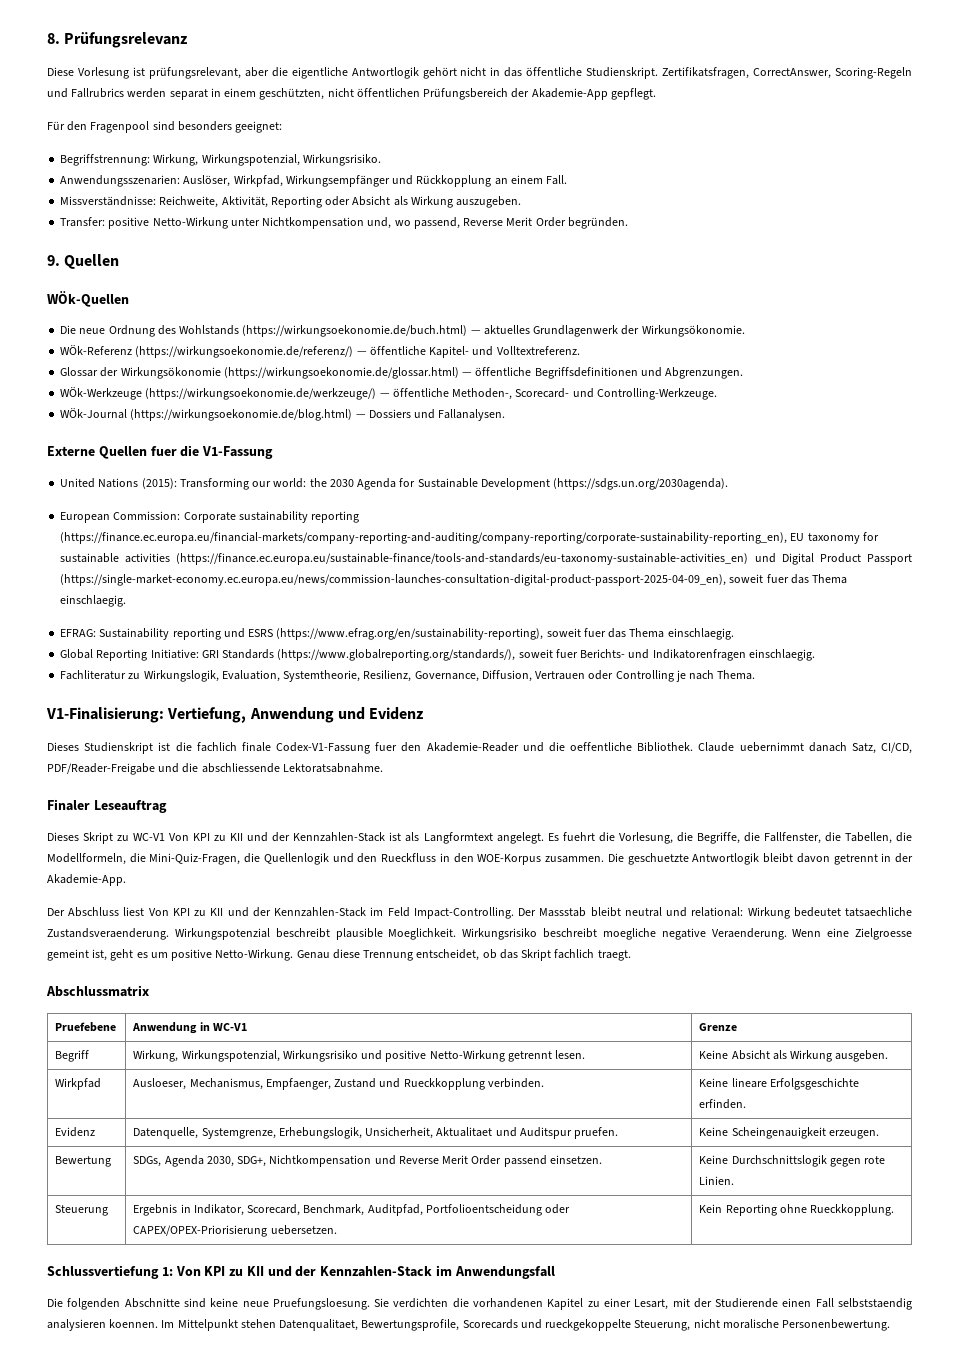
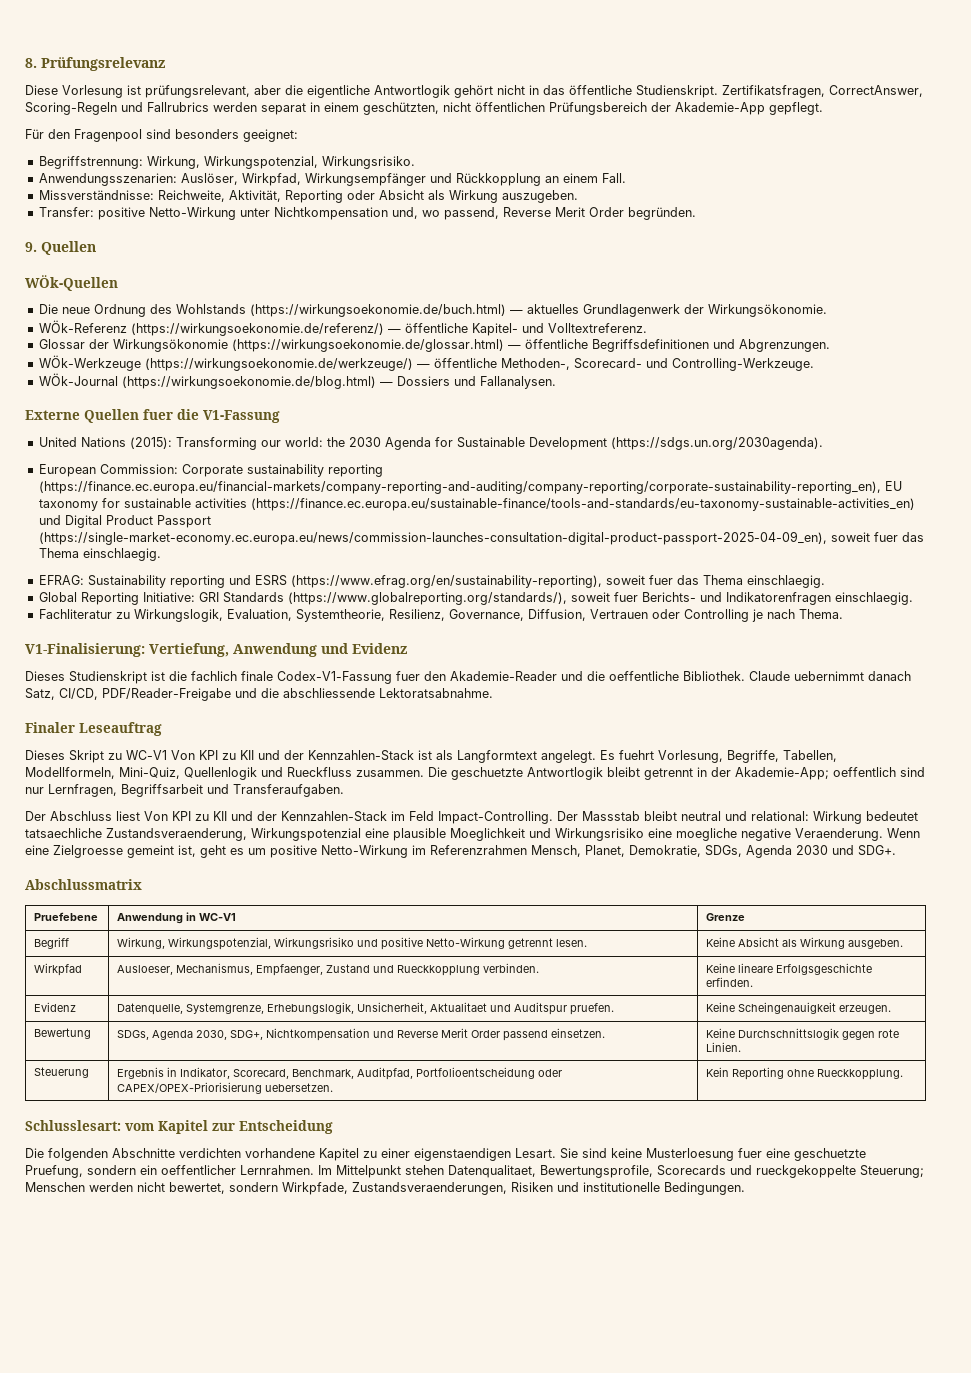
- Es fuehrt die Vorlesung, die Begriffe, die Fallfenster, die Tabellen, die Modellformeln, die Mini-Quiz-Fragen, die Quellenlogik und den Rueckfluss in den WOE-Korpus zusammen.
+ Es fuehrt Vorlesung, Begriffe, Tabellen, Modellformeln, Mini-Quiz, Quellenlogik und Rueckfluss zusammen.
- Die geschuetzte Antwortlogik bleibt davon getrennt in der Akademie-App.
+ Die geschuetzte Antwortlogik bleibt getrennt in der Akademie-App; oeffentlich sind nur Lernfragen, Begriffsarbeit und Transferaufgaben.
- Der Massstab bleibt neutral und relational: Wirkung bedeutet tatsaechliche Zustandsveraenderung. Wirkungspotenzial beschreibt plausible Moeglichkeit. Wirkungsrisiko beschreibt moegliche negative Veraenderung.
+ Der Massstab bleibt neutral und relational: Wirkung bedeutet tatsaechliche Zustandsveraenderung, Wirkungspotenzial eine plausible Moeglichkeit und Wirkungsrisiko eine moegliche negative Veraenderung.
- Wenn eine Zielgroesse gemeint ist, geht es um positive Netto-Wirkung. Genau diese Trennung entscheidet, ob das Skript fachlich traegt.
+ Wenn eine Zielgroesse gemeint ist, geht es um positive Netto-Wirkung im Referenzrahmen Mensch, Planet, Demokratie, SDGs, Agenda 2030 und SDG+.
- Schlussvertiefung 1: Von KPI zu KII und der Kennzahlen-Stack im Anwendungsfall
- Die folgenden Abschnitte sind keine neue Pruefungsloesung. Sie verdichten die vorhandenen Kapitel zu einer Lesart, mit der Studierende einen Fall selbststaendig analysieren koennen.
+ Schlusslesart: vom Kapitel zur Entscheidung
+ Die folgenden Abschnitte verdichten vorhandene Kapitel zu einer eigenstaendigen Lesart. Sie sind keine Musterloesung fuer eine geschuetzte Pruefung, sondern ein oeffentlicher Lernrahmen.
- Im Mittelpunkt stehen Datenqualitaet, Bewertungsprofile, Scorecards und rueckgekoppelte Steuerung, nicht moralische Personenbewertung.
+ Im Mittelpunkt stehen Datenqualitaet, Bewertungsprofile, Scorecards und rueckgekoppelte Steuerung; Menschen werden nicht bewertet, sondern Wirkpfade, Zustandsveraenderungen, Risiken und institutionelle Bedingungen.

